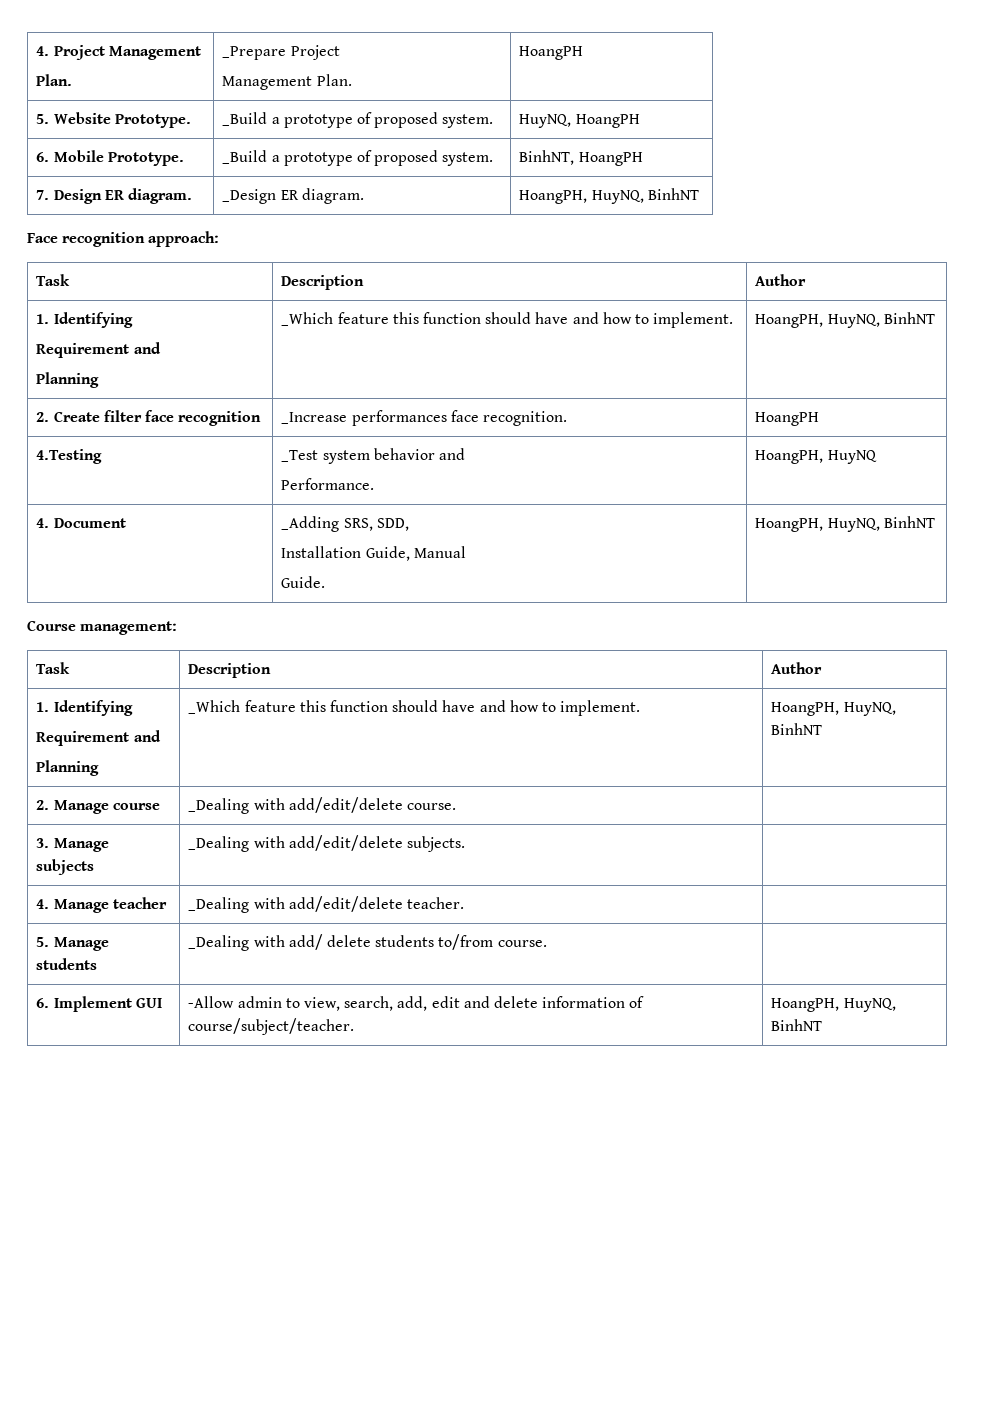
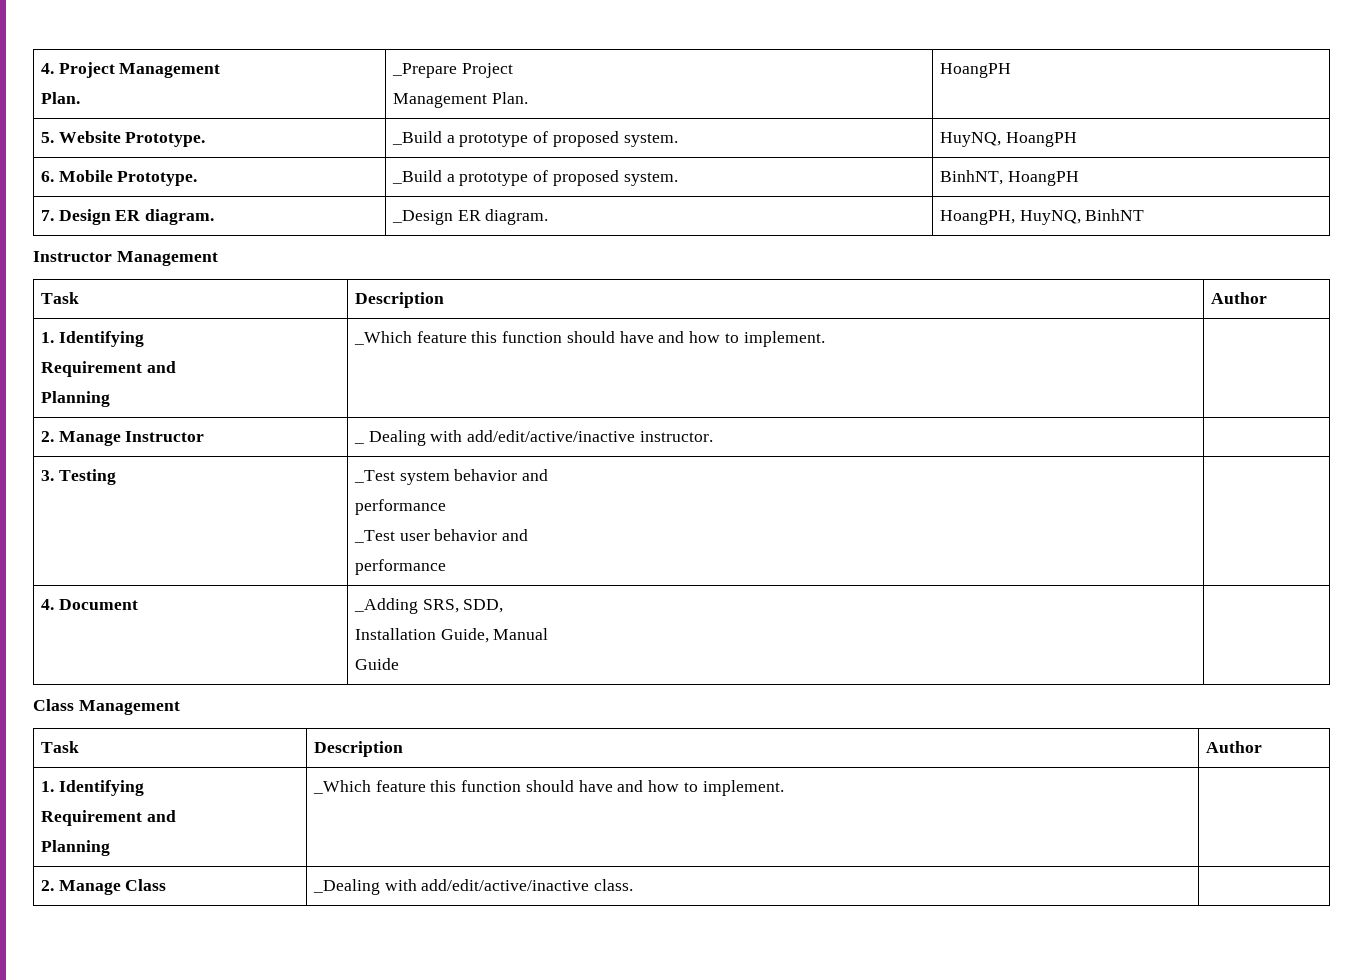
- Face recognition approach:
+ Instructor Management
  Task | Description | Author
  1. Identifying
  Requirement and
- Planning | _Which feature this function should have and how to implement. | HoangPH, HuyNQ, BinhNT
- 2. Create filter face recognition | _Increase performances face recognition. | HoangPH
- 4.Testing | _Test system behavior and
- Performance. | HoangPH, HuyNQ
+ Planning | _Which feature this function should have and how to implement. |
+ 2. Manage Instructor | _ Dealing with add/edit/active/inactive instructor. |
+ 3. Testing | _Test system behavior and
+ performance
+ _Test user behavior and
+ performance |
  4. Document | _Adding SRS, SDD,
  Installation Guide, Manual
- Guide. | HoangPH, HuyNQ, BinhNT
- Course management:
+ Guide |
+ Class Management
  Task | Description | Author
  1. Identifying
  Requirement and
- Planning | _Which feature this function should have and how to implement. | HoangPH, HuyNQ, BinhNT
- 2. Manage course | _Dealing with add/edit/delete course. |
- 3. Manage subjects | _Dealing with add/edit/delete subjects. |
- 4. Manage teacher | _Dealing with add/edit/delete teacher. |
- 5. Manage students | _Dealing with add/ delete students to/from course. |
- 6. Implement GUI | -Allow admin to view, search, add, edit and delete information of course/subject/teacher. | HoangPH, HuyNQ, BinhNT
+ Planning | _Which feature this function should have and how to implement. |
+ 2. Manage Class | _Dealing with add/edit/active/inactive class. |

